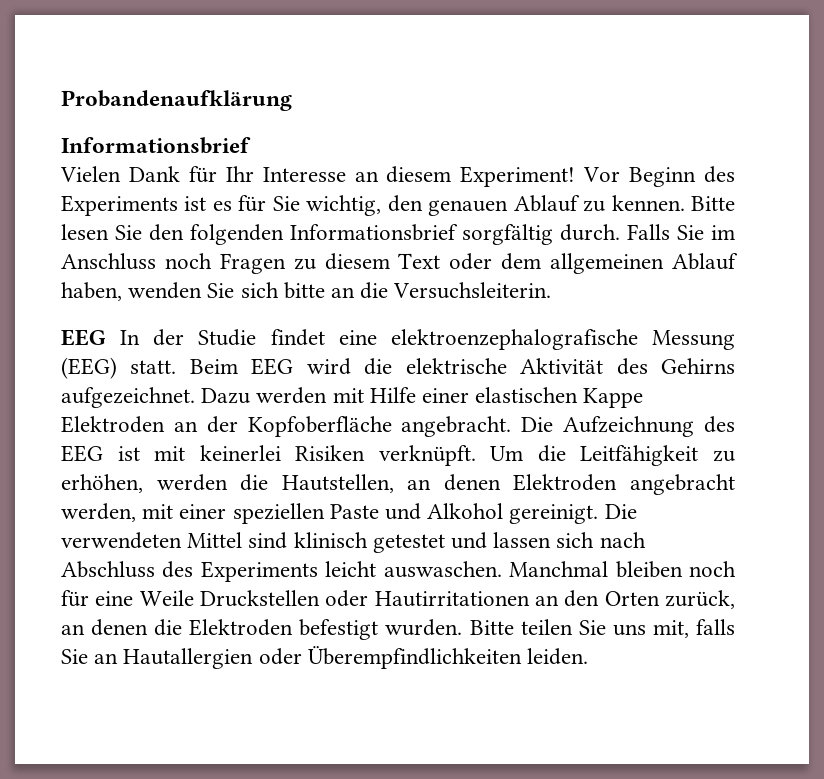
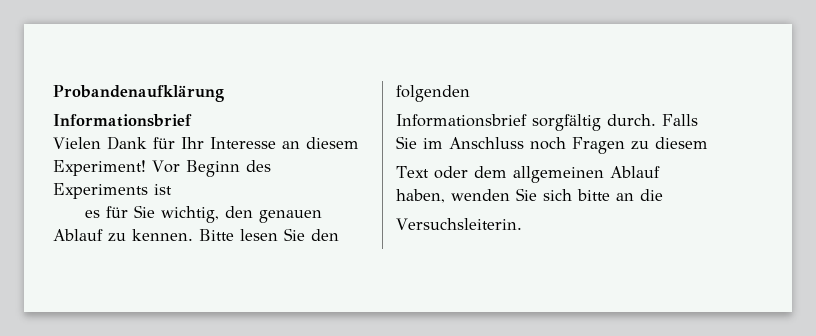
- Vor Beginn des Experiments ist es für Sie wichtig, den genauen Ablauf zu kennen.
+ Vor Beginn des Experiments ist
+ es für Sie wichtig, den genauen Ablauf zu kennen.
- Bitte lesen Sie den folgenden Informationsbrief sorgfältig durch.
+ Bitte lesen Sie den folgenden
+ Informationsbrief sorgfältig durch.
- Falls Sie im Anschluss noch Fragen zu diesem Text oder dem allgemeinen Ablauf haben, wenden Sie sich bitte an die Versuchsleiterin.
+ Falls Sie im Anschluss noch Fragen zu diesem
+ Text oder dem allgemeinen Ablauf haben, wenden Sie sich bitte an die
+ Versuchsleiterin.
- EEG In der Studie findet eine elektroenzephalografische Messung (EEG) statt. Beim EEG wird die elektrische Aktivität des Gehirns aufgezeichnet. Dazu werden mit Hilfe einer elastischen Kappe Elektroden an der Kopfoberfläche angebracht. Die Aufzeichnung des EEG ist mit keinerlei Risiken verknüpft. Um die Leitfähigkeit zu erhöhen, werden die Hautstellen, an denen Elektroden angebracht werden, mit einer speziellen Paste und Alkohol gereinigt. Die verwendeten Mittel sind klinisch getestet und lassen sich nach Abschluss des Experiments leicht auswaschen. Manchmal bleiben noch für eine Weile Druckstellen oder Hautirritationen an den Orten zurück, an denen die Elektroden befestigt wurden. Bitte teilen Sie uns mit, falls Sie an Hautallergien oder Überempfindlichkeiten leiden.

